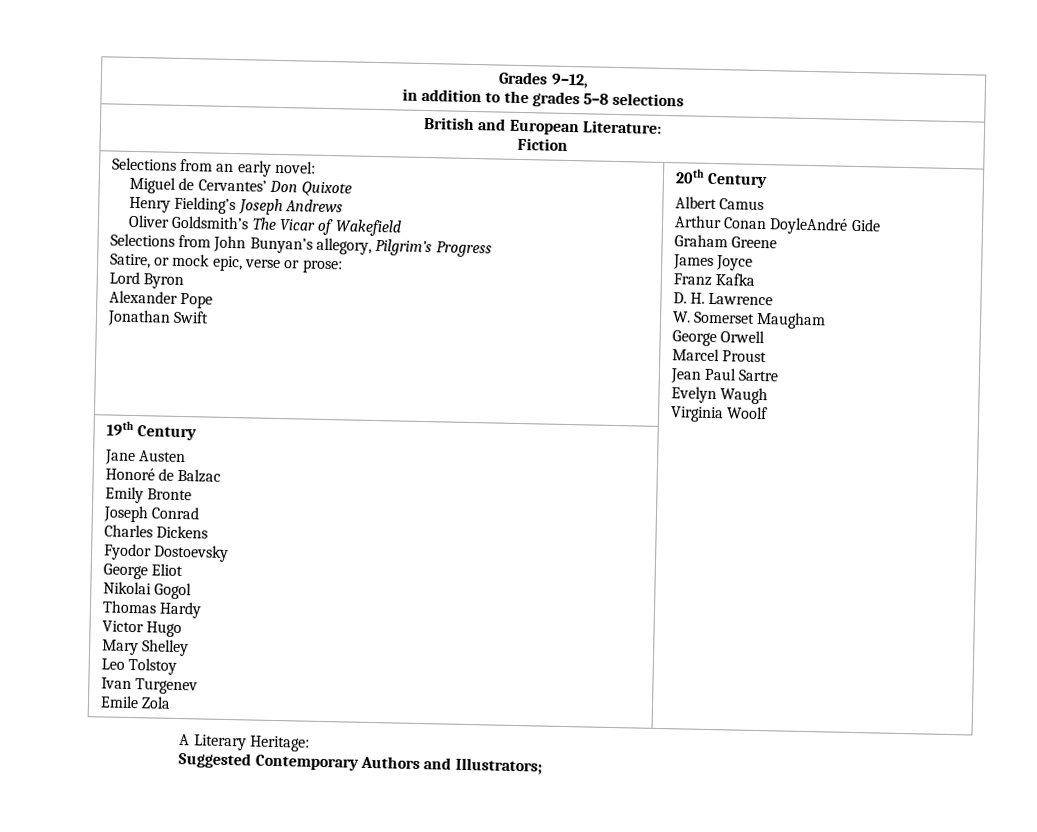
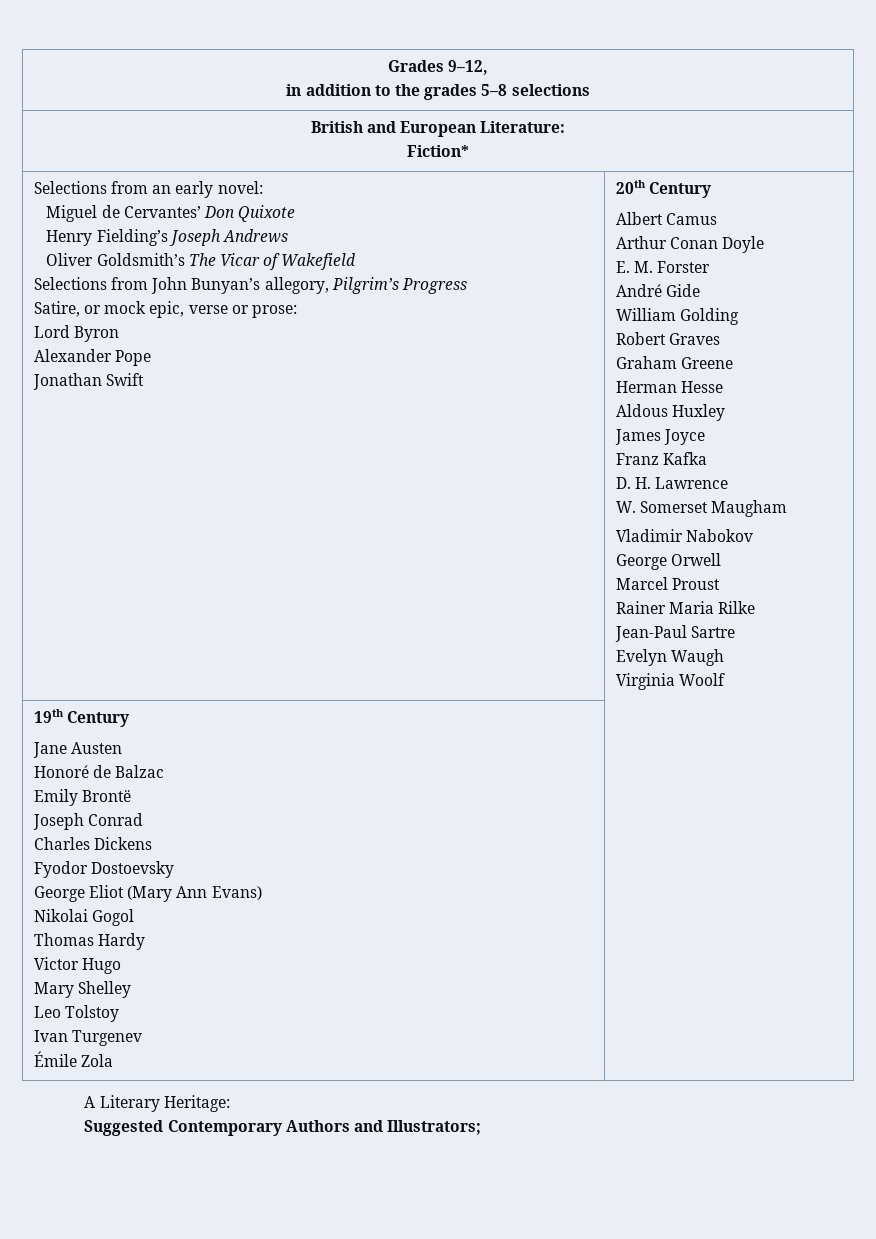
  British and European Literature:
- Fiction
+ Fiction*
- Arthur Conan DoyleAndré Gide
+ Arthur Conan Doyle
+ E. M. Forster
+ André Gide
+ William Golding
+ Robert Graves
  Graham Greene
+ Herman Hesse
+ Aldous Huxley
+ Vladimir Nabokov
- Jean Paul Sartre
+ Rainer Maria Rilke
+ Jean-Paul Sartre
  19th Century
  Jane Austen
  Honoré de Balzac
- Emily Bronte
+ Emily Brontë
  Joseph Conrad
  Charles Dickens
  Fyodor Dostoevsky
- George Eliot
+ George Eliot (Mary Ann Evans)
  Nikolai Gogol
  Thomas Hardy
  Victor Hugo
  Mary Shelley
  Leo Tolstoy
  Ivan Turgenev
- Emile Zola |
+ Émile Zola |

